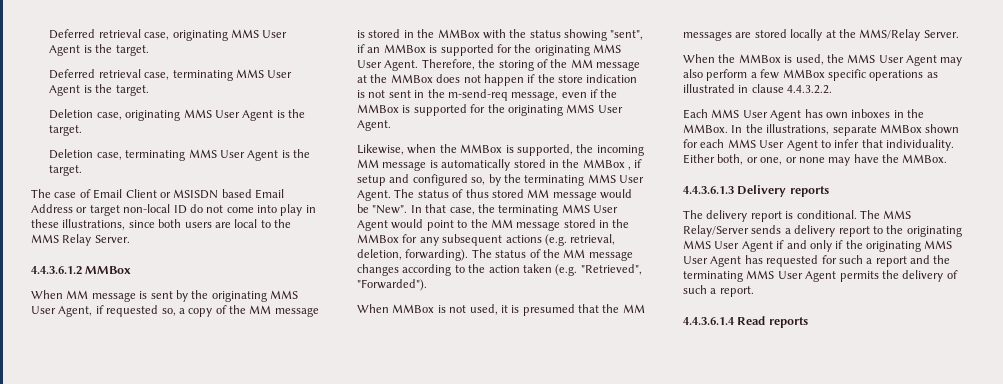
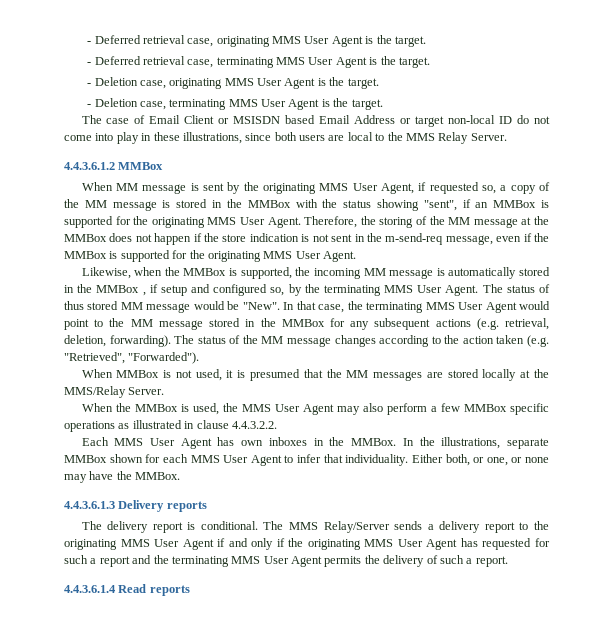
- Deferred retrieval case, originating MMS User Agent is the target.
+ - Deferred retrieval case, originating MMS User Agent is the target.
- Deferred retrieval case, terminating MMS User Agent is the target.
+ - Deferred retrieval case, terminating MMS User Agent is the target.
- Deletion case, originating MMS User Agent is the target.
+ - Deletion case, originating MMS User Agent is the target.
- Deletion case, terminating MMS User Agent is the target.
+ - Deletion case, terminating MMS User Agent is the target.

